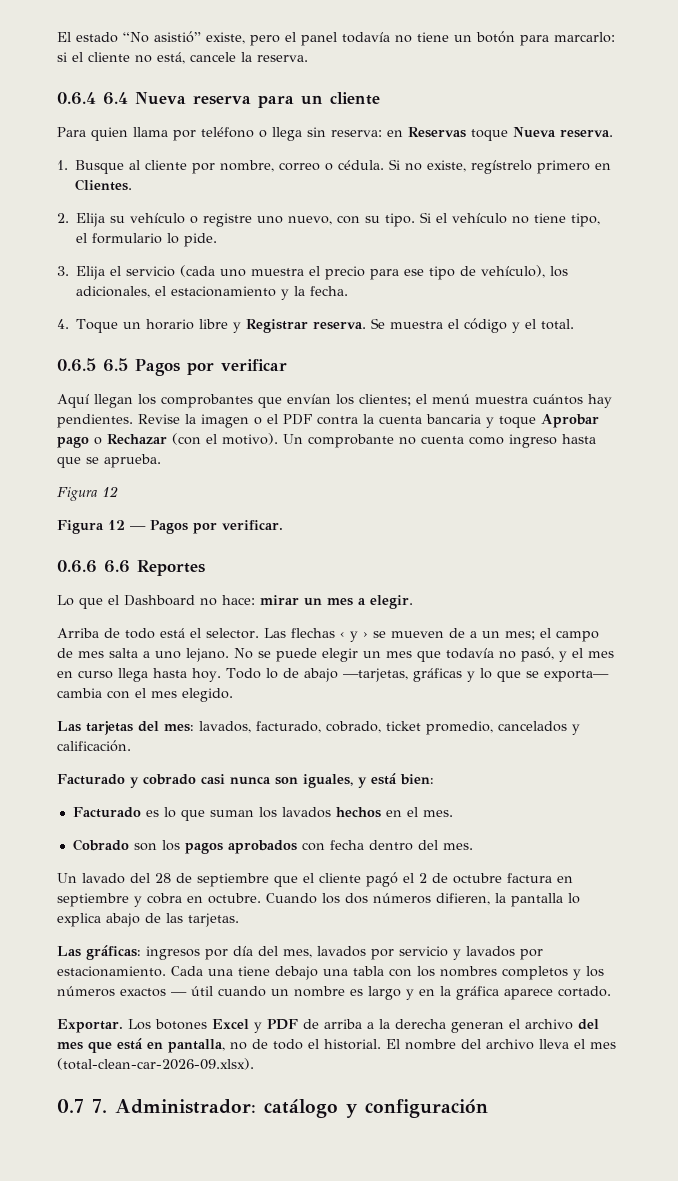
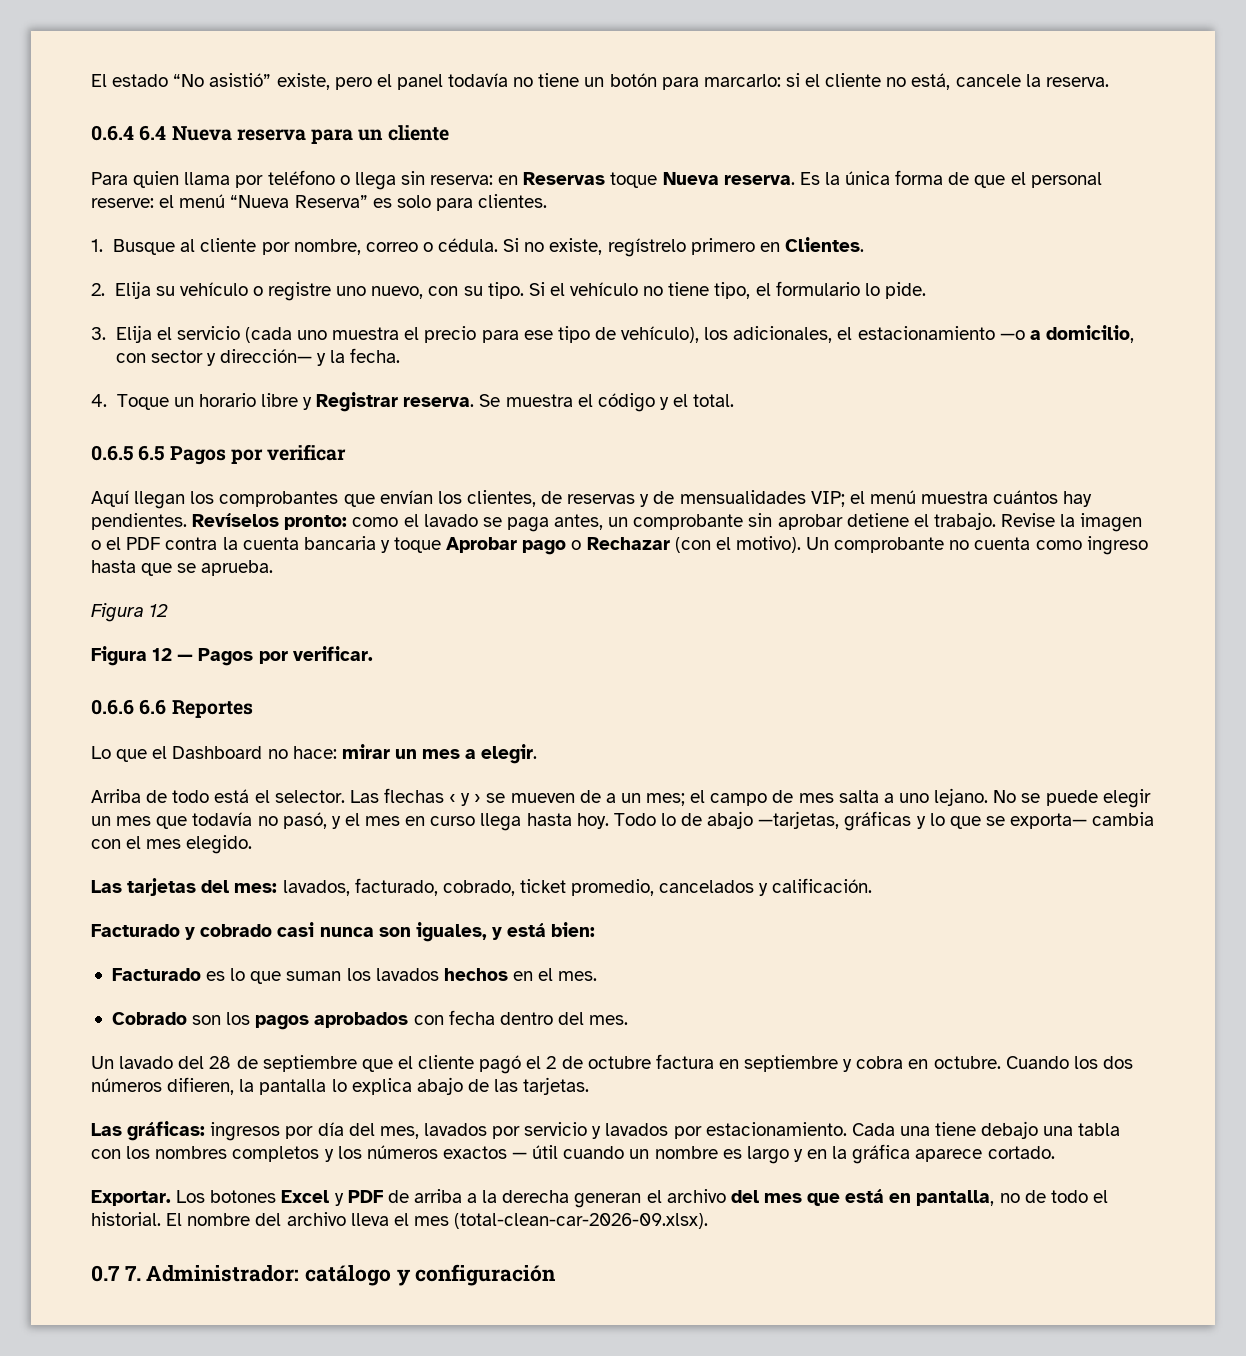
+ Es la única forma de que el personal reserve: el menú “Nueva Reserva” es solo para clientes.
- 3. Elija el servicio (cada uno muestra el precio para ese tipo de vehículo), los adicionales, el estacionamiento y la fecha.
+ 3. Elija el servicio (cada uno muestra el precio para ese tipo de vehículo), los adicionales, el estacionamiento —o a domicilio, con sector y dirección— y la fecha.
- Aquí llegan los comprobantes que envían los clientes; el menú muestra cuántos hay pendientes.
+ Aquí llegan los comprobantes que envían los clientes, de reservas y de mensualidades VIP; el menú muestra cuántos hay pendientes.
+ Revíselos pronto: como el lavado se paga antes, un comprobante sin aprobar detiene el trabajo.

